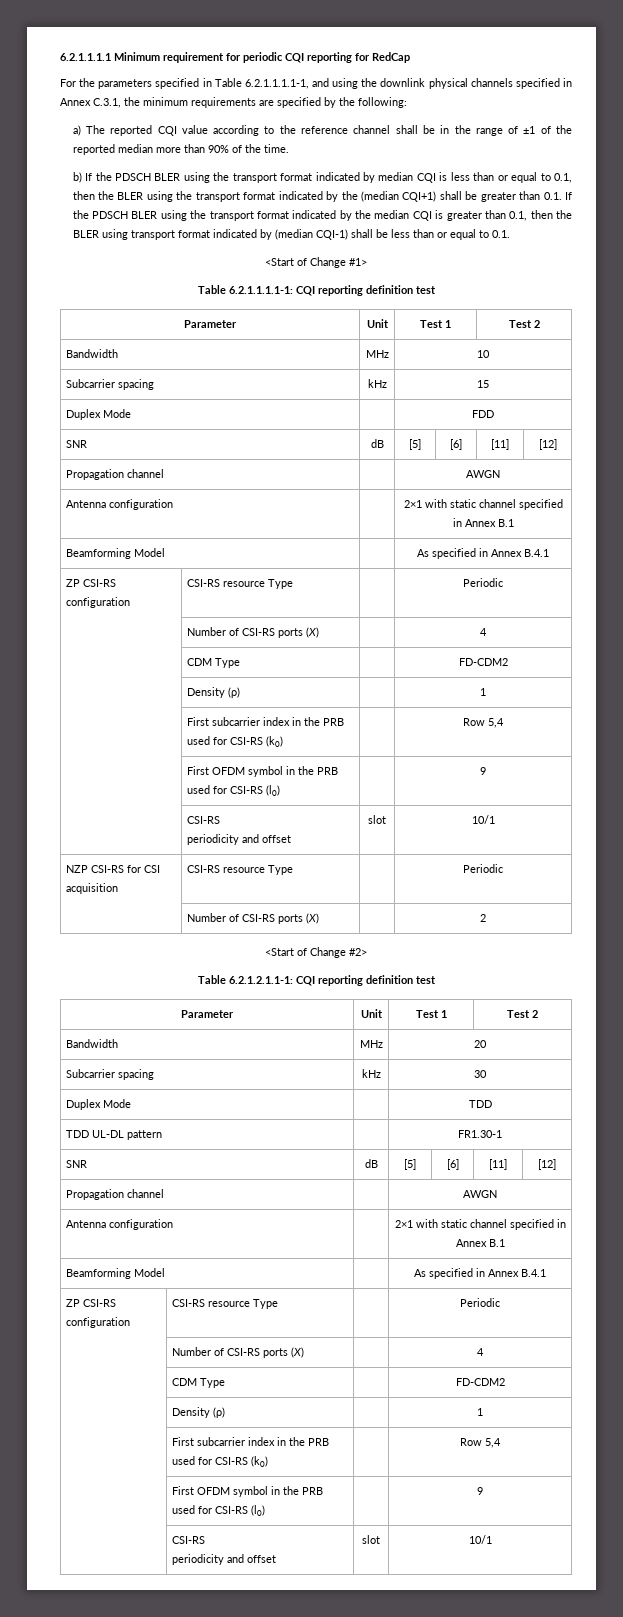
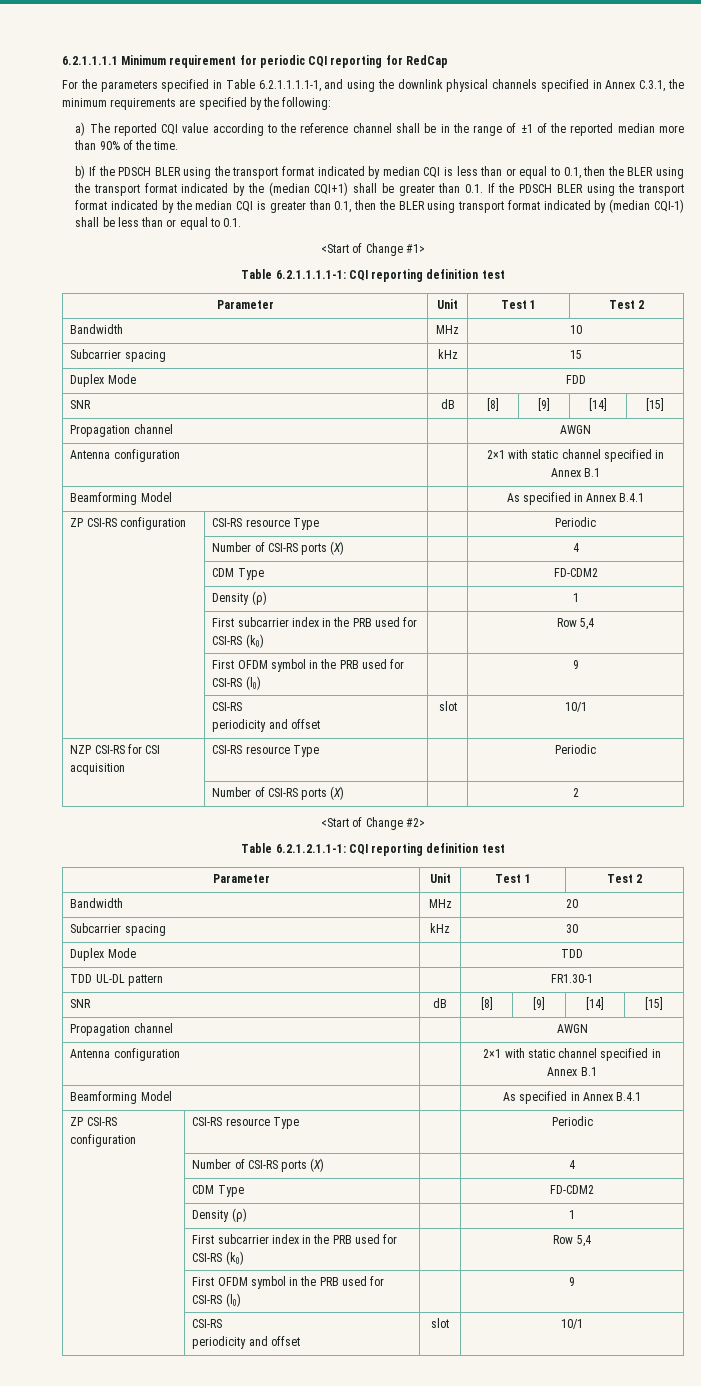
  Duplex Mode | | FDD
- SNR | dB | [5] | [6] | [11] | [12]
+ SNR | dB | [8] | [9] | [14] | [15]
  TDD UL-DL pattern | | FR1.30-1
- SNR | dB | [5] | [6] | [11] | [12]
+ SNR | dB | [8] | [9] | [14] | [15]

